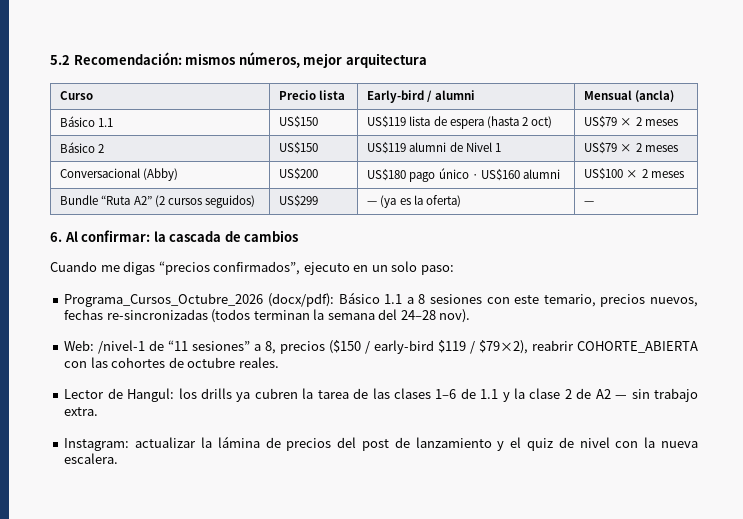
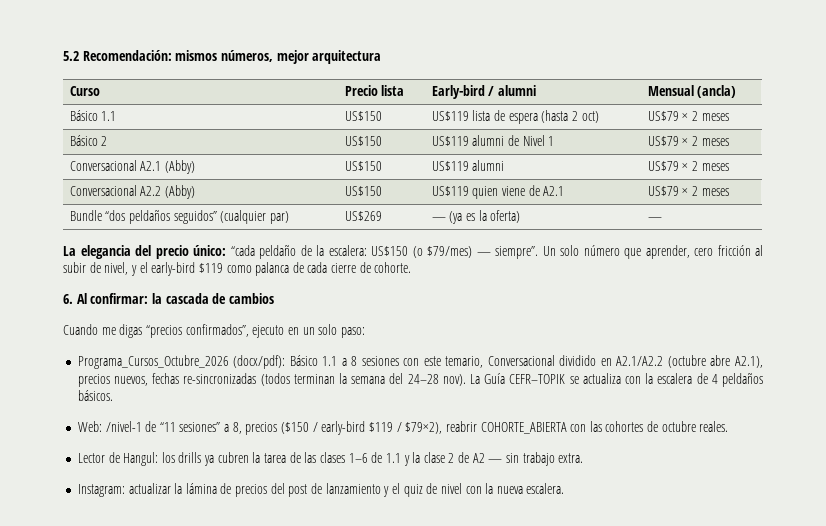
- Conversacional (Abby) | US$200 | US$180 pago único · US$160 alumni | US$100 × 2 meses
- Bundle “Ruta A2” (2 cursos seguidos) | US$299 | — (ya es la oferta) | —
+ Conversacional A2.1 (Abby) | US$150 | US$119 alumni | US$79 × 2 meses
+ Conversacional A2.2 (Abby) | US$150 | US$119 quien viene de A2.1 | US$79 × 2 meses
+ Bundle “dos peldaños seguidos” (cualquier par) | US$269 | — (ya es la oferta) | —
+ La elegancia del precio único: “cada peldaño de la escalera: US$150 (o $79/mes) — siempre”. Un solo número que aprender, cero fricción al subir de nivel, y el early-bird $119 como palanca de cada cierre de cohorte.
- Programa_Cursos_Octubre_2026 (docx/pdf): Básico 1.1 a 8 sesiones con este temario, precios nuevos, fechas re-sincronizadas (todos terminan la semana del 24–28 nov).
+ Programa_Cursos_Octubre_2026 (docx/pdf): Básico 1.1 a 8 sesiones con este temario, Conversacional dividido en A2.1/A2.2 (octubre abre A2.1), precios nuevos, fechas re-sincronizadas (todos terminan la semana del 24–28 nov). La Guía CEFR–TOPIK se actualiza con la escalera de 4 peldaños básicos.

